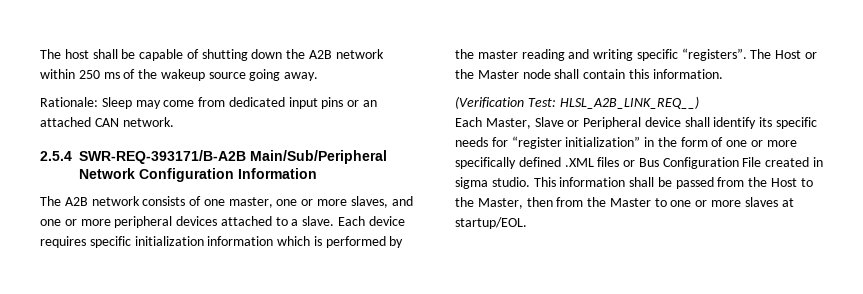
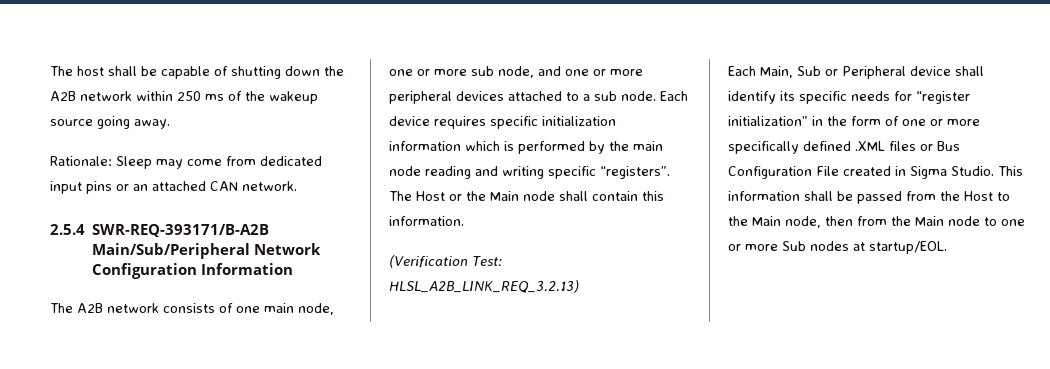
- The A2B network consists of one master, one or more slaves, and one or more peripheral devices attached to a slave.
+ The A2B network consists of one main node, one or more sub node, and one or more peripheral devices attached to a sub node.
- Each device requires specific initialization information which is performed by the master reading and writing specific “registers”.
+ Each device requires specific initialization information which is performed by the main node reading and writing specific “registers”.
- The Host or the Master node shall contain this information.
+ The Host or the Main node shall contain this information.
- (Verification Test: HLSL_A2B_LINK_REQ__)
- Each Master, Slave or Peripheral device shall identify its specific needs for “register initialization” in the form of one or more specifically defined .XML files or Bus Configuration File created in sigma studio.
+ (Verification Test: HLSL_A2B_LINK_REQ_3.2.13)
+ Each Main, Sub or Peripheral device shall identify its specific needs for “register initialization” in the form of one or more specifically defined .XML files or Bus Configuration File created in Sigma Studio.
- This information shall be passed from the Host to the Master, then from the Master to one or more slaves at startup/EOL.
+ This information shall be passed from the Host to the Main node, then from the Main node to one or more Sub nodes at startup/EOL.

